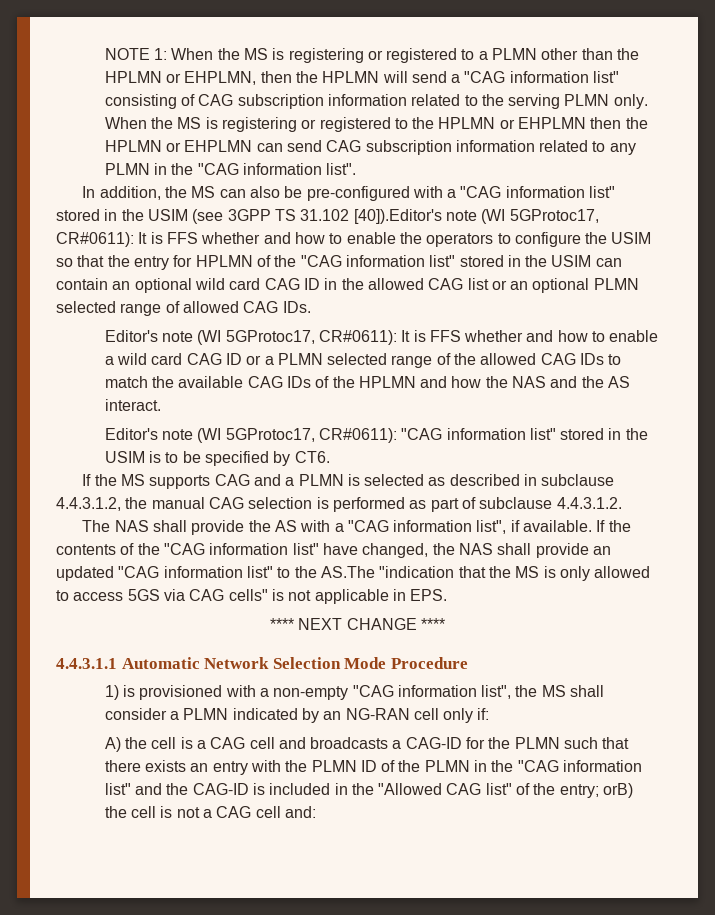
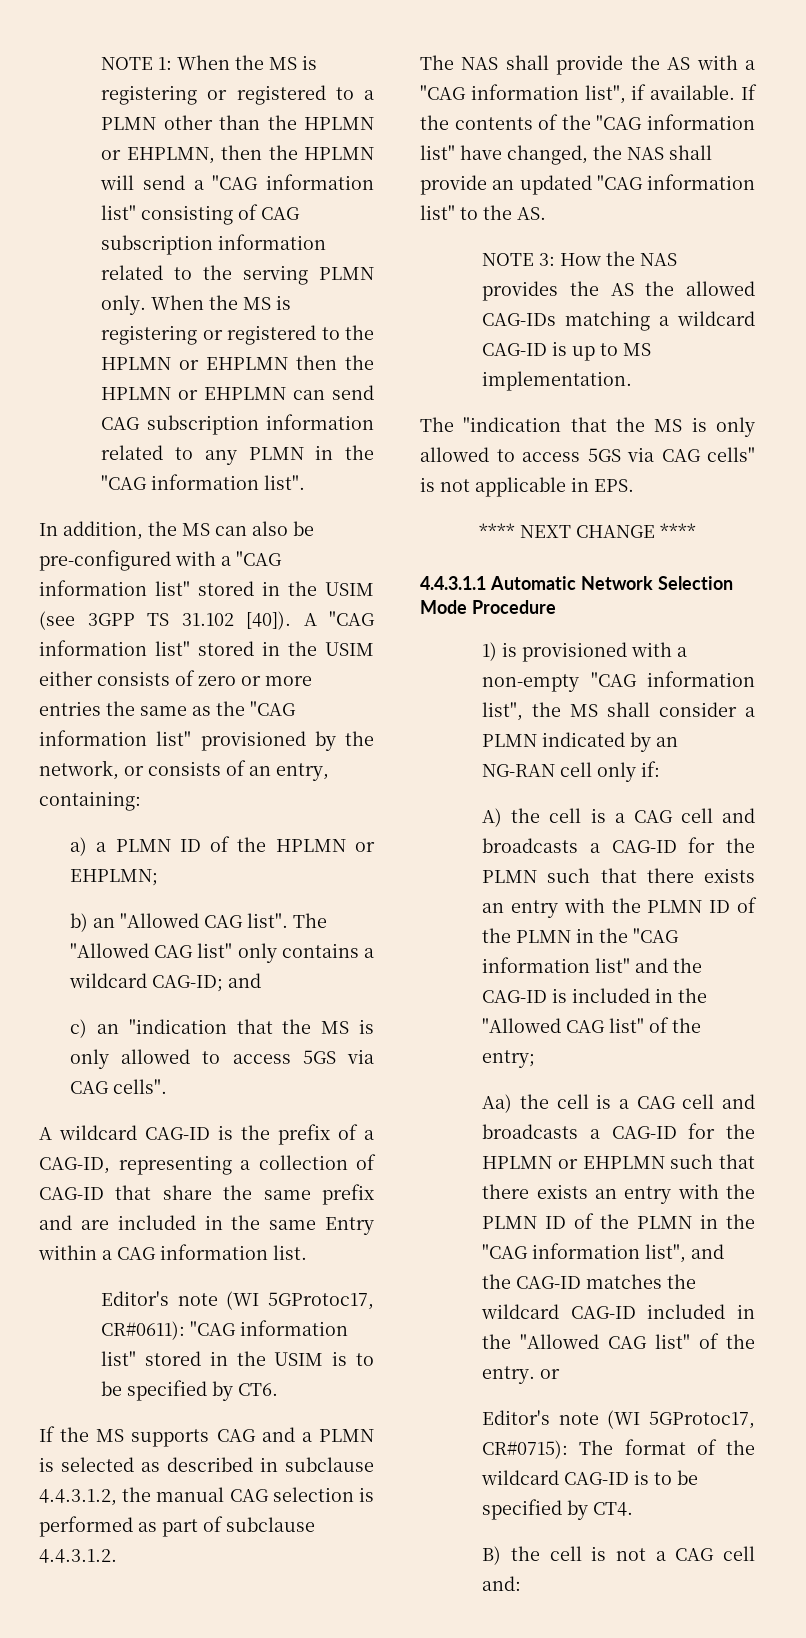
- In addition, the MS can also be pre-configured with a "CAG information list" stored in the USIM (see 3GPP TS 31.102 [40]).Editor's note (WI 5GProtoc17, CR#0611): It is FFS whether and how to enable the operators to configure the USIM so that the entry for HPLMN of the "CAG information list" stored in the USIM can contain an optional wild card CAG ID in the allowed CAG list or an optional PLMN selected range of allowed CAG IDs.
- Editor's note (WI 5GProtoc17, CR#0611): It is FFS whether and how to enable a wild card CAG ID or a PLMN selected range of the allowed CAG IDs to match the available CAG IDs of the HPLMN and how the NAS and the AS interact.
+ In addition, the MS can also be pre-configured with a "CAG information list" stored in the USIM (see 3GPP TS 31.102 [40]). A "CAG information list" stored in the USIM either consists of zero or more entries the same as the "CAG information list" provisioned by the network, or consists of an entry, containing:
+ a) a PLMN ID of the HPLMN or EHPLMN;
+ b) an "Allowed CAG list". The "Allowed CAG list" only contains a wildcard CAG-ID; and
+ c) an "indication that the MS is only allowed to access 5GS via CAG cells".
+ A wildcard CAG-ID is the prefix of a CAG-ID, representing a collection of CAG-ID that share the same prefix and are included in the same Entry within a CAG information list.
- If the contents of the "CAG information list" have changed, the NAS shall provide an updated "CAG information list" to the AS.The "indication that the MS is only allowed to access 5GS via CAG cells" is not applicable in EPS.
+ If the contents of the "CAG information list" have changed, the NAS shall provide an updated "CAG information list" to the AS.
+ NOTE 3: How the NAS provides the AS the allowed CAG-IDs matching a wildcard CAG-ID is up to MS implementation.
+ The "indication that the MS is only allowed to access 5GS via CAG cells" is not applicable in EPS.
- A) the cell is a CAG cell and broadcasts a CAG-ID for the PLMN such that there exists an entry with the PLMN ID of the PLMN in the "CAG information list" and the CAG-ID is included in the "Allowed CAG list" of the entry; orB) the cell is not a CAG cell and:
+ A) the cell is a CAG cell and broadcasts a CAG-ID for the PLMN such that there exists an entry with the PLMN ID of the PLMN in the "CAG information list" and the CAG-ID is included in the "Allowed CAG list" of the entry;
+ Aa) the cell is a CAG cell and broadcasts a CAG-ID for the HPLMN or EHPLMN such that there exists an entry with the PLMN ID of the PLMN in the "CAG information list", and the CAG-ID matches the wildcard CAG-ID included in the "Allowed CAG list" of the entry. or
+ Editor's note (WI 5GProtoc17, CR#0715): The format of the wildcard CAG-ID is to be specified by CT4.
+ B) the cell is not a CAG cell and:

